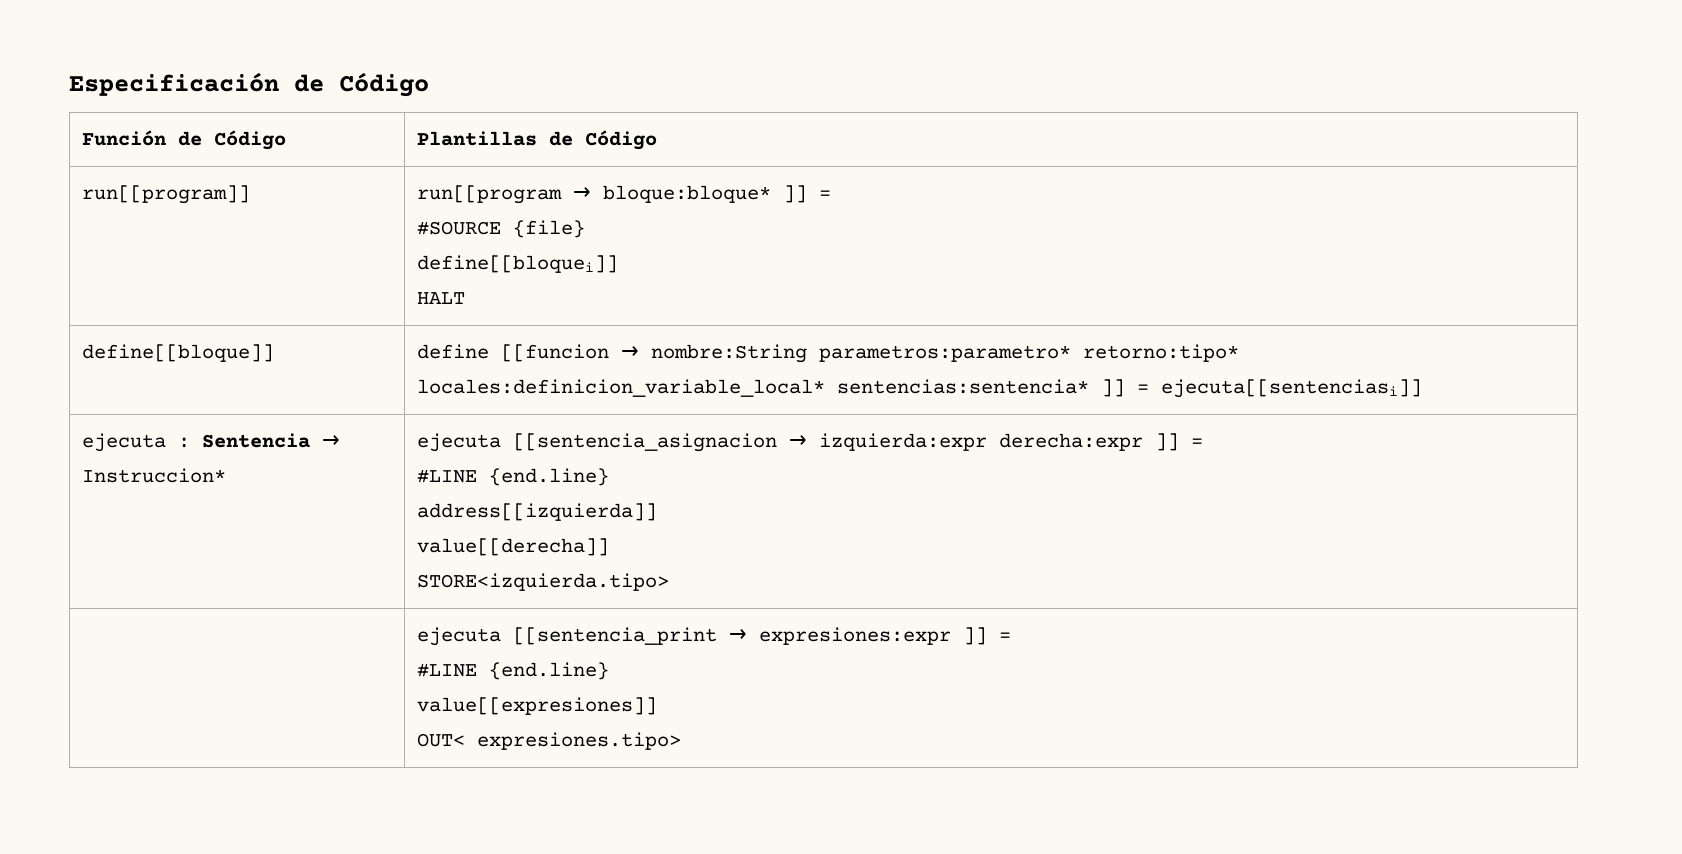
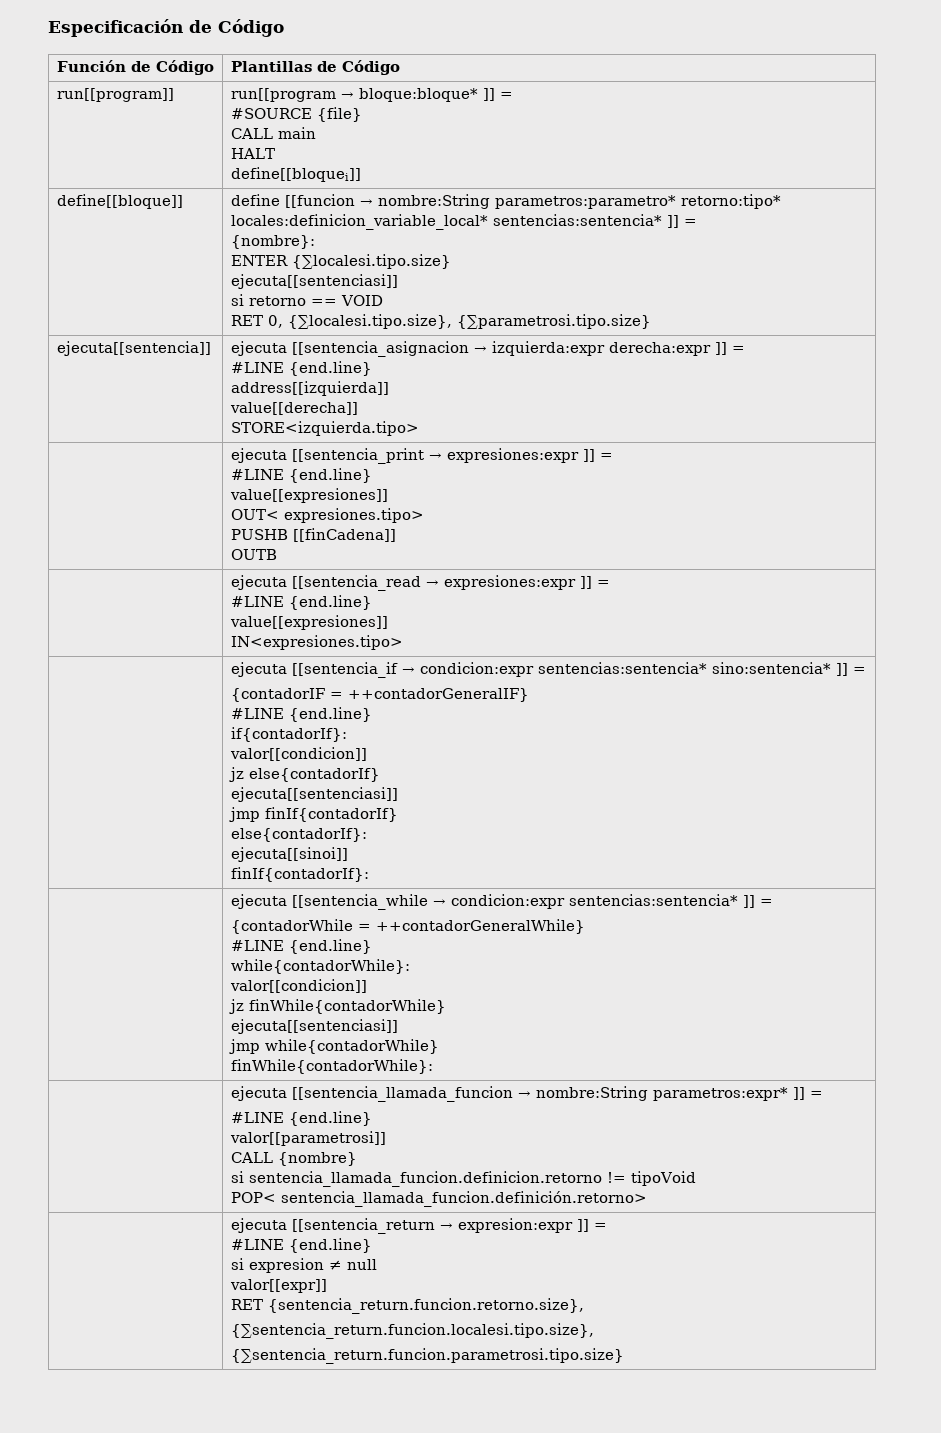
  run[[program]] | run[[program → bloque:bloque* ]] =
  #SOURCE {file}
+ CALL main
+ HALT
  define[[bloquei]]
- HALT
- define[[bloque]] | define [[funcion → nombre:String parametros:parametro* retorno:tipo* locales:definicion_variable_local* sentencias:sentencia* ]] = ejecuta[[sentenciasi]]
- ejecuta : Sentencia → Instruccion* | ejecuta [[sentencia_asignacion → izquierda:expr derecha:expr ]] =
+ define[[bloque]] | define [[funcion → nombre:String parametros:parametro* retorno:tipo* locales:definicion_variable_local* sentencias:sentencia* ]] =
+ {nombre}:
+ ENTER {∑localesi.tipo.size}
+ ejecuta[[sentenciasi]]
+ si retorno == VOID
+ RET 0, {∑localesi.tipo.size}, {∑parametrosi.tipo.size}
+ ejecuta[[sentencia]] | ejecuta [[sentencia_asignacion → izquierda:expr derecha:expr ]] =
  | ejecuta [[sentencia_print → expresiones:expr ]] =
  #LINE {end.line}
  value[[expresiones]]
  OUT< expresiones.tipo>
+ PUSHB [[finCadena]]
+ OUTB
+ | ejecuta [[sentencia_read → expresiones:expr ]] =
+ #LINE {end.line}
+ value[[expresiones]]
+ IN<expresiones.tipo>
+ | ejecuta [[sentencia_if → condicion:expr sentencias:sentencia* sino:sentencia* ]] =
+ {contadorIF = ++contadorGeneralIF}
+ #LINE {end.line}
+ if{contadorIf}:
+ valor[[condicion]]
+ jz else{contadorIf}
+ ejecuta[[sentenciasi]]
+ jmp finIf{contadorIf}
+ else{contadorIf}:
+ ejecuta[[sinoi]]
+ finIf{contadorIf}:
+ | ejecuta [[sentencia_while → condicion:expr sentencias:sentencia* ]] =
+ {contadorWhile = ++contadorGeneralWhile}
+ #LINE {end.line}
+ while{contadorWhile}:
+ valor[[condicion]]
+ jz finWhile{contadorWhile}
+ ejecuta[[sentenciasi]]
+ jmp while{contadorWhile}
+ finWhile{contadorWhile}:
+ | ejecuta [[sentencia_llamada_funcion → nombre:String parametros:expr* ]] =
+ #LINE {end.line}
+ valor[[parametrosi]]
+ CALL {nombre}
+ si sentencia_llamada_funcion.definicion.retorno != tipoVoid
+ POP< sentencia_llamada_funcion.definición.retorno>
+ | ejecuta [[sentencia_return → expresion:expr ]] =
+ #LINE {end.line}
+ si expresion ≠ null
+ valor[[expr]]
+ RET {sentencia_return.funcion.retorno.size},
+ {∑sentencia_return.funcion.localesi.tipo.size},
+ {∑sentencia_return.funcion.parametrosi.tipo.size}

